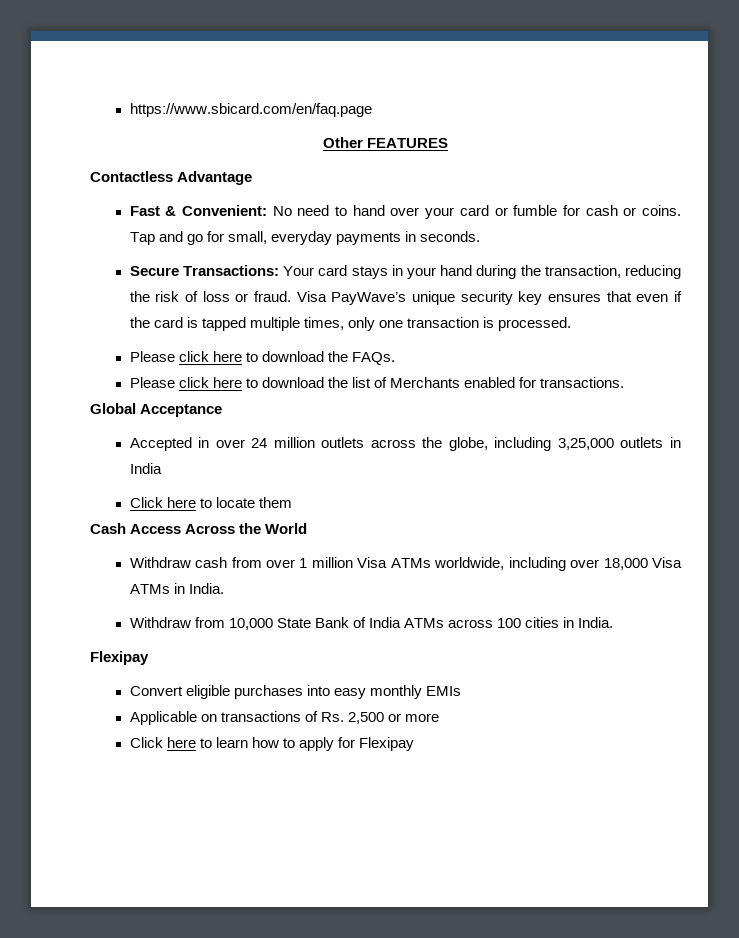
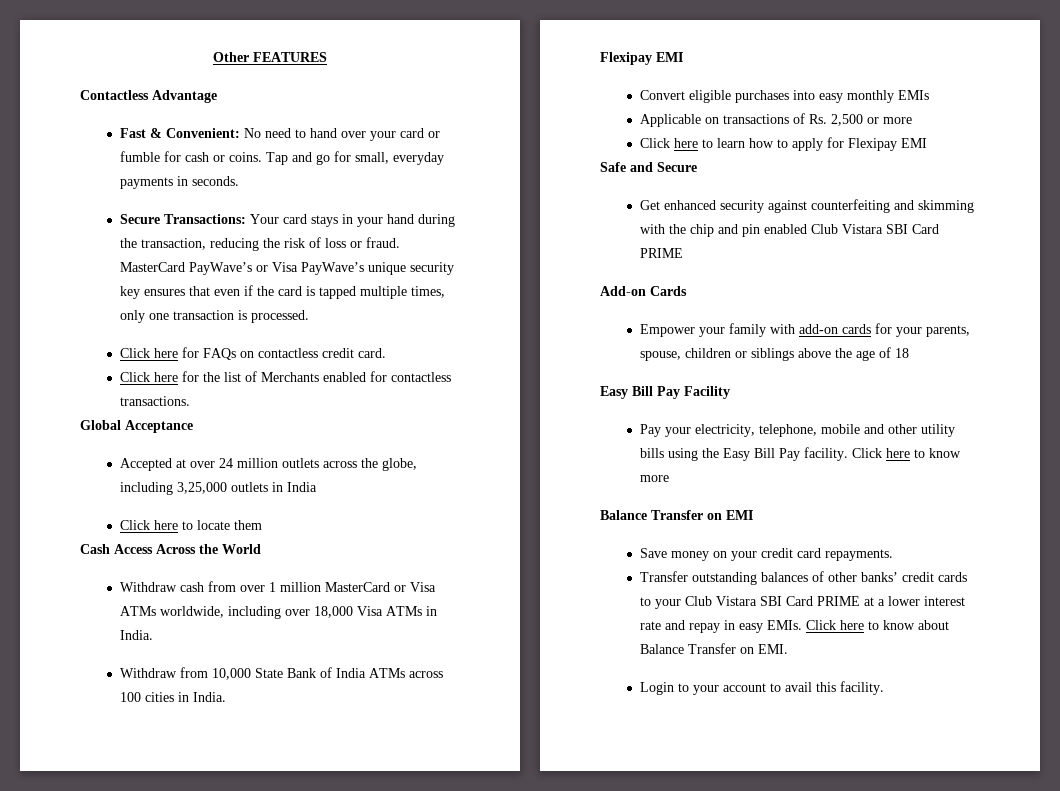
- https://www.sbicard.com/en/faq.page
- Visa PayWave’s unique security key ensures that even if the card is tapped multiple times, only one transaction is processed.
+ MasterCard PayWave’s or Visa PayWave’s unique security key ensures that even if the card is tapped multiple times, only one transaction is processed.
- Please click here to download the FAQs.
- Please click here to download the list of Merchants enabled for transactions.
+ Click here for FAQs on contactless credit card.
+ Click here for the list of Merchants enabled for contactless transactions.
- Accepted in over 24 million outlets across the globe, including 3,25,000 outlets in India
+ Accepted at over 24 million outlets across the globe, including 3,25,000 outlets in India
- Withdraw cash from over 1 million Visa ATMs worldwide, including over 18,000 Visa ATMs in India.
+ Withdraw cash from over 1 million MasterCard or Visa ATMs worldwide, including over 18,000 Visa ATMs in India.
  Withdraw from 10,000 State Bank of India ATMs across 100 cities in India.
- Flexipay
+ Flexipay EMI
- Click here to learn how to apply for Flexipay
+ Click here to learn how to apply for Flexipay EMI
+ Safe and Secure
+ Get enhanced security against counterfeiting and skimming with the chip and pin enabled Club Vistara SBI Card PRIME
+ Add-on Cards
+ Empower your family with add-on cards for your parents, spouse, children or siblings above the age of 18
+ Easy Bill Pay Facility
+ Pay your electricity, telephone, mobile and other utility bills using the Easy Bill Pay facility. Click here to know more
+ Balance Transfer on EMI
+ Save money on your credit card repayments.
+ Transfer outstanding balances of other banks’ credit cards to your Club Vistara SBI Card PRIME at a lower interest rate and repay in easy EMIs. Click here to know about Balance Transfer on EMI.
+ Login to your account to avail this facility.

